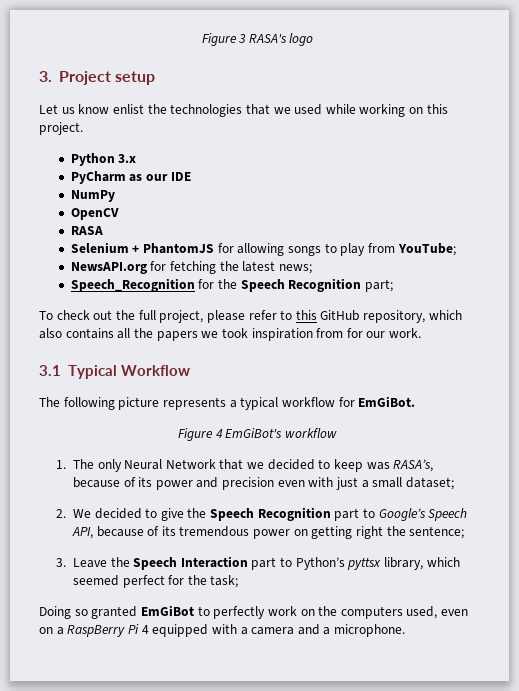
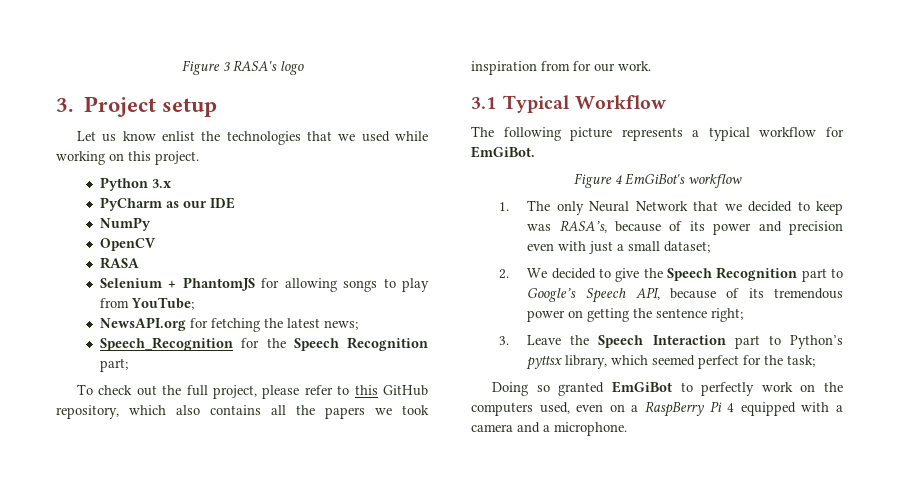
- 2. We decided to give the Speech Recognition part to Google’s Speech API, because of its tremendous power on getting right the sentence;
+ 2. We decided to give the Speech Recognition part to Google’s Speech API, because of its tremendous power on getting the sentence right;

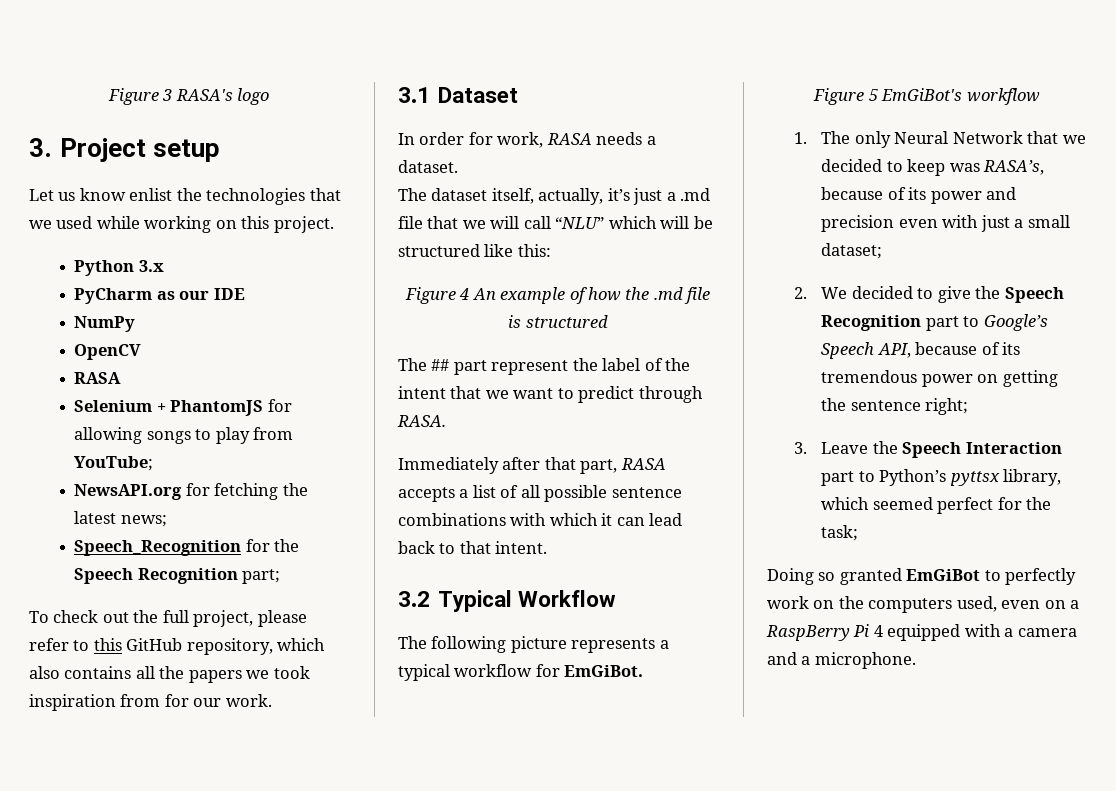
- 3.1 Typical Workflow
+ 3.1 Dataset
+ In order for work, RASA needs a dataset.
+ The dataset itself, actually, it’s just a .md file that we will call “NLU” which will be structured like this:
+ Figure 4 An example of how the .md file is structured
+ The ## part represent the label of the intent that we want to predict through RASA.
+ Immediately after that part, RASA accepts a list of all possible sentence combinations with which it can lead back to that intent.
+ 3.2 Typical Workflow
- Figure 4 EmGiBot's workflow
+ Figure 5 EmGiBot's workflow

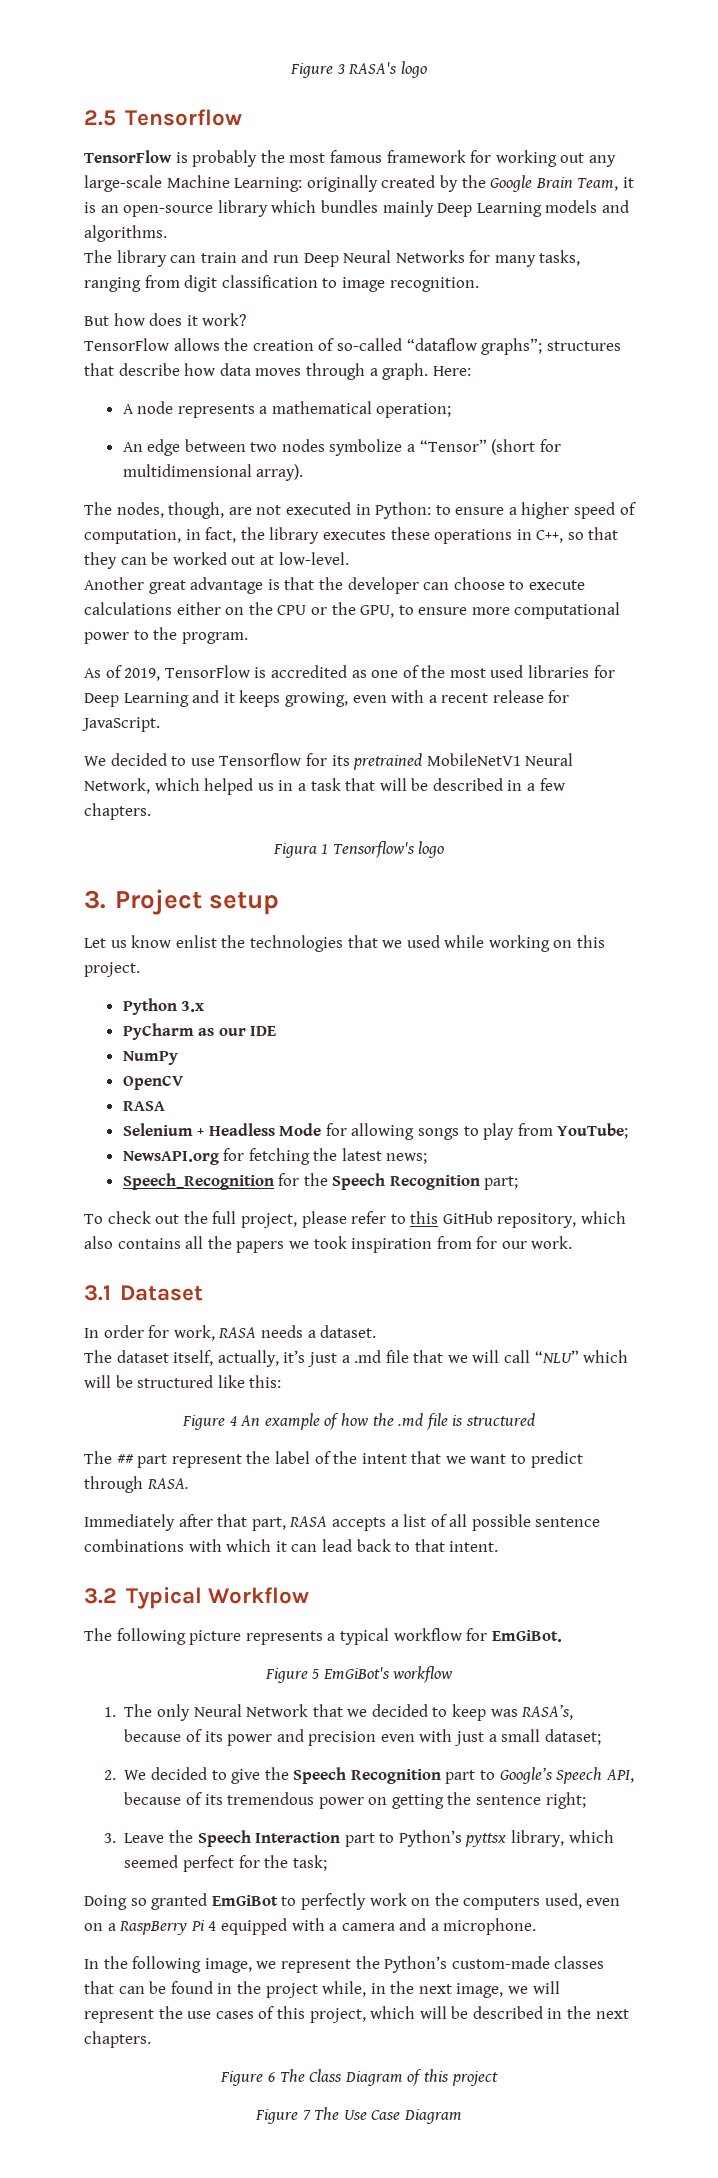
+ 2.5 Tensorflow
+ TensorFlow is probably the most famous framework for working out any large-scale Machine Learning: originally created by the Google Brain Team, it is an open-source library which bundles mainly Deep Learning models and algorithms.
+ The library can train and run Deep Neural Networks for many tasks, ranging from digit classification to image recognition.
+ But how does it work?
+ TensorFlow allows the creation of so-called “dataflow graphs”; structures that describe how data moves through a graph. Here:
+ A node represents a mathematical operation;
+ An edge between two nodes symbolize a “Tensor” (short for multidimensional array).
+ The nodes, though, are not executed in Python: to ensure a higher speed of computation, in fact, the library executes these operations in C++, so that they can be worked out at low-level.
+ Another great advantage is that the developer can choose to execute calculations either on the CPU or the GPU, to ensure more computational power to the program.
+ As of 2019, TensorFlow is accredited as one of the most used libraries for Deep Learning and it keeps growing, even with a recent release for JavaScript.
+ We decided to use Tensorflow for its pretrained MobileNetV1 Neural Network, which helped us in a task that will be described in a few chapters.
+ Figura 1 Tensorflow's logo
- Selenium + PhantomJS for allowing songs to play from YouTube;
+ Selenium + Headless Mode for allowing songs to play from YouTube;
+ In the following image, we represent the Python’s custom-made classes that can be found in the project while, in the next image, we will represent the use cases of this project, which will be described in the next chapters.
+ Figure 6 The Class Diagram of this project
+ Figure 7 The Use Case Diagram

